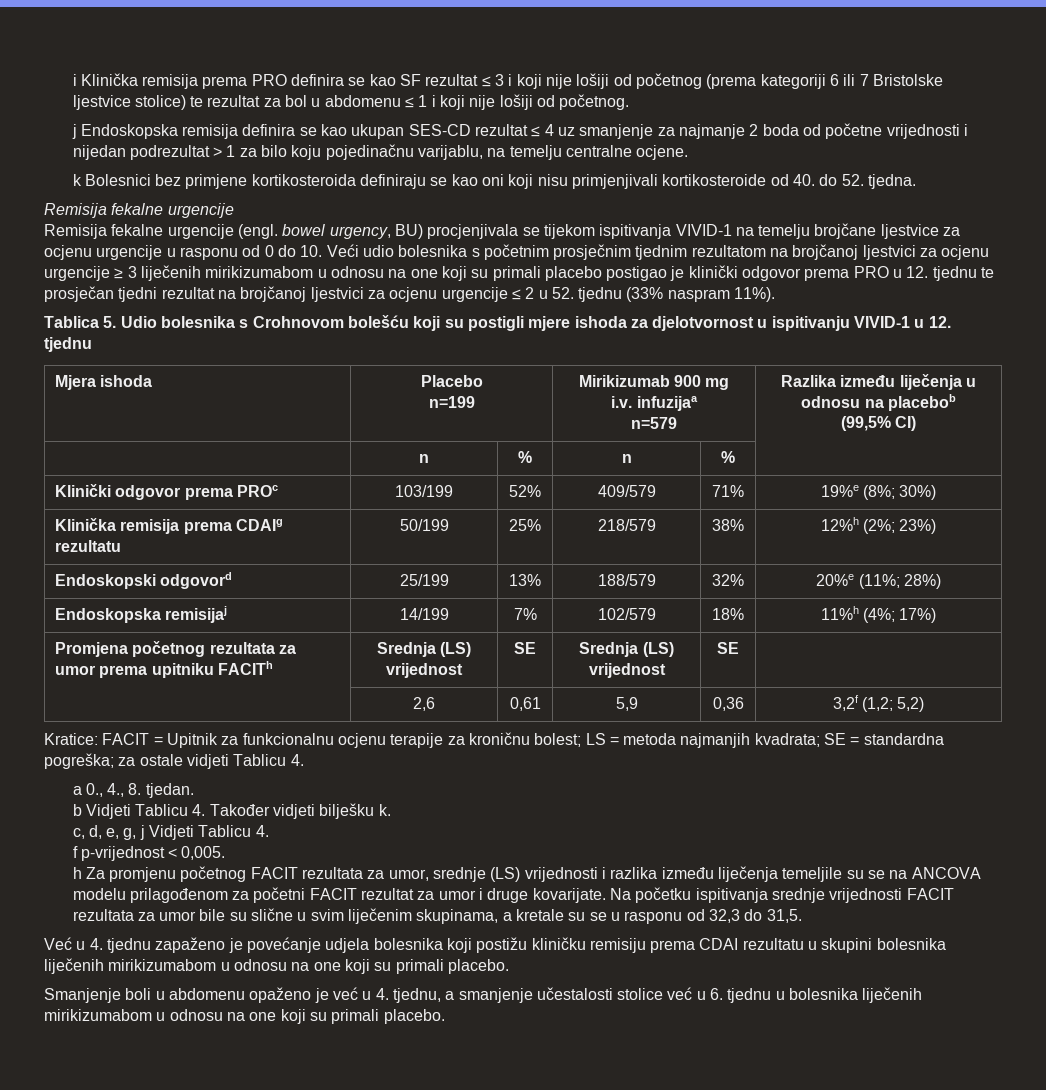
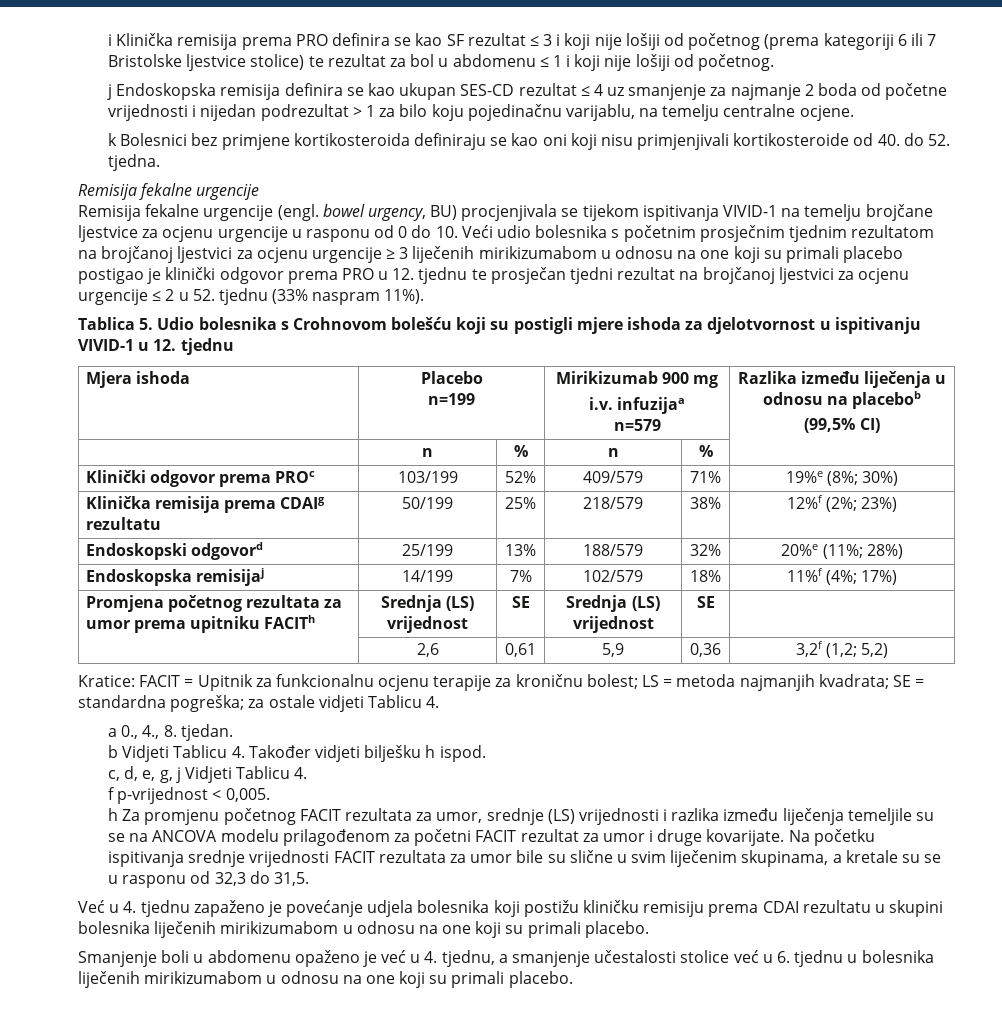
- Klinička remisija prema CDAIg rezultatu | 50/199 | 25% | 218/579 | 38% | 12%h (2%; 23%)
+ Klinička remisija prema CDAIg rezultatu | 50/199 | 25% | 218/579 | 38% | 12%f (2%; 23%)
- Endoskopska remisijaj | 14/199 | 7% | 102/579 | 18% | 11%h (4%; 17%)
+ Endoskopska remisijaj | 14/199 | 7% | 102/579 | 18% | 11%f (4%; 17%)
- b Vidjeti Tablicu 4. Također vidjeti bilješku k.
+ b Vidjeti Tablicu 4. Također vidjeti bilješku h ispod.

